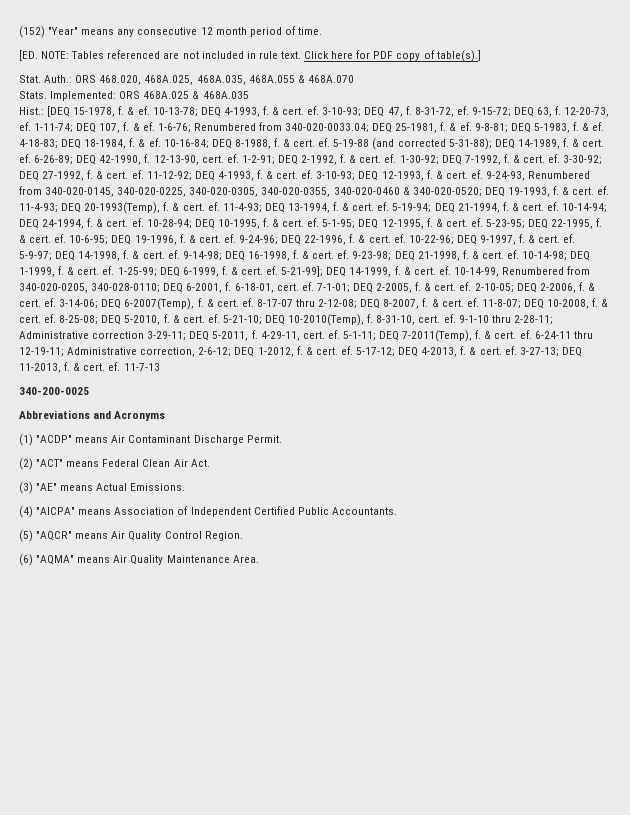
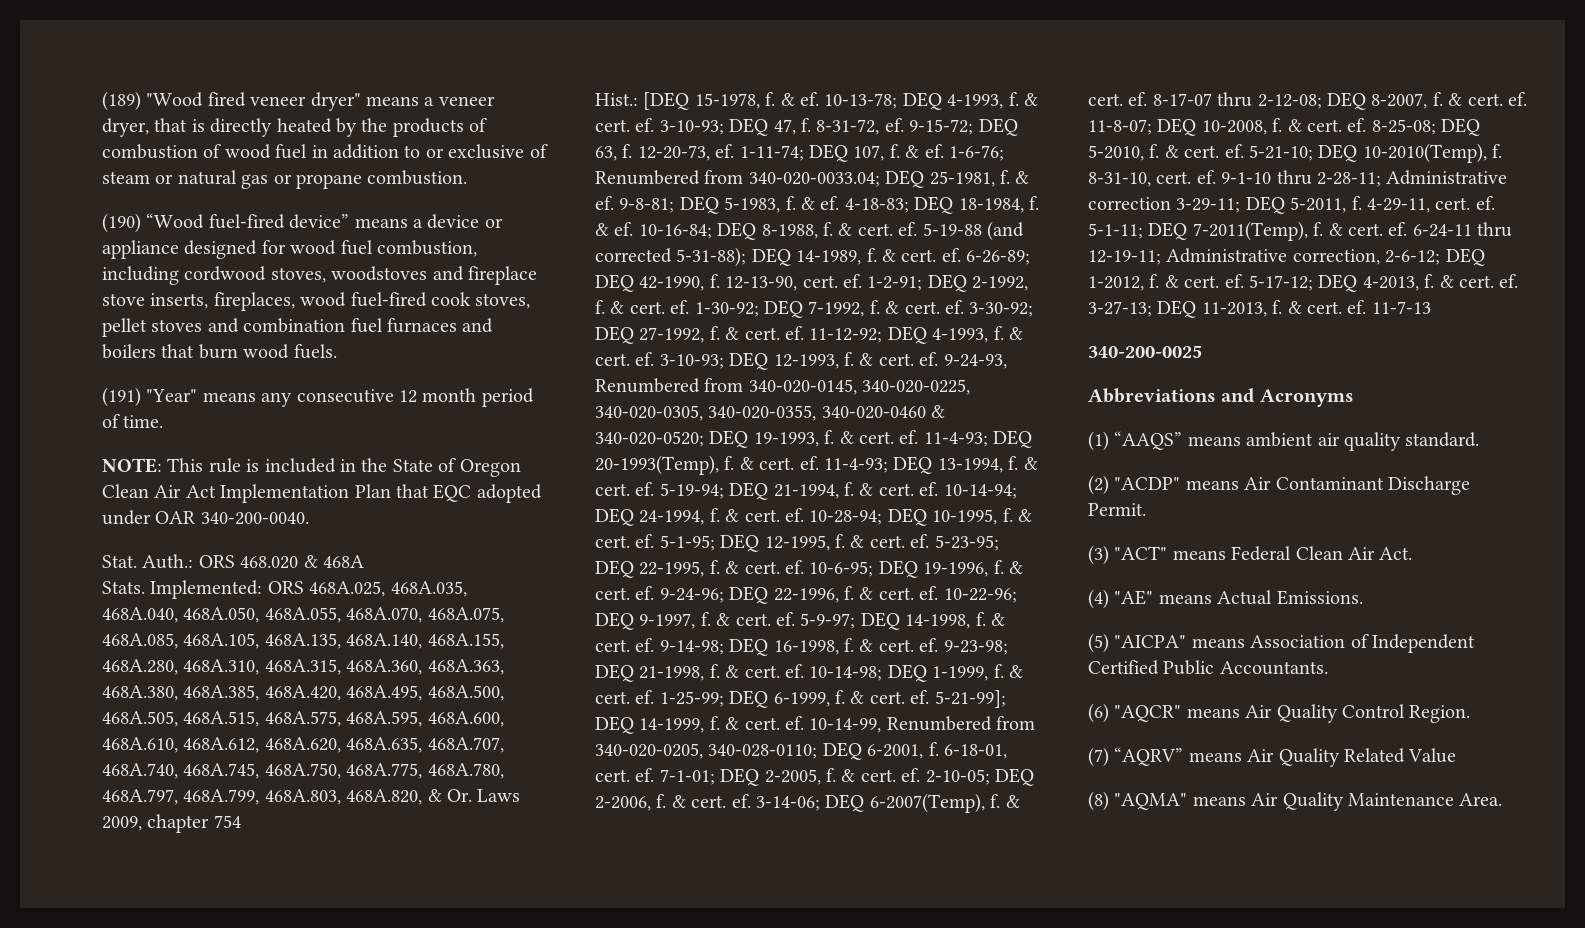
- (152) "Year" means any consecutive 12 month period of time.
+ (189) "Wood fired veneer dryer" means a veneer dryer, that is directly heated by the products of combustion of wood fuel in addition to or exclusive of steam or natural gas or propane combustion.
+ (190) “Wood fuel-fired device” means a device or appliance designed for wood fuel combustion, including cordwood stoves, woodstoves and fireplace stove inserts, fireplaces, wood fuel-fired cook stoves, pellet stoves and combination fuel furnaces and boilers that burn wood fuels.
+ (191) "Year" means any consecutive 12 month period of time.
- [ED. NOTE: Tables referenced are not included in rule text. Click here for PDF copy of table(s).]
- Stat. Auth.: ORS 468.020, 468A.025, 468A.035, 468A.055 & 468A.070
- Stats. Implemented: ORS 468A.025 & 468A.035
+ NOTE: This rule is included in the State of Oregon Clean Air Act Implementation Plan that EQC adopted under OAR 340-200-0040.
+ Stat. Auth.: ORS 468.020 & 468A
+ Stats. Implemented: ORS 468A.025, 468A.035, 468A.040, 468A.050, 468A.055, 468A.070, 468A.075, 468A.085, 468A.105, 468A.135, 468A.140, 468A.155, 468A.280, 468A.310, 468A.315, 468A.360, 468A.363, 468A.380, 468A.385, 468A.420, 468A.495, 468A.500, 468A.505, 468A.515, 468A.575, 468A.595, 468A.600, 468A.610, 468A.612, 468A.620, 468A.635, 468A.707, 468A.740, 468A.745, 468A.750, 468A.775, 468A.780, 468A.797, 468A.799, 468A.803, 468A.820, & Or. Laws 2009, chapter 754
- (1) "ACDP" means Air Contaminant Discharge Permit.
+ (1) “AAQS” means ambient air quality standard.
+ (2) "ACDP" means Air Contaminant Discharge Permit.
- (2) "ACT" means Federal Clean Air Act.
+ (3) "ACT" means Federal Clean Air Act.
- (3) "AE" means Actual Emissions.
+ (4) "AE" means Actual Emissions.
- (4) "AICPA" means Association of Independent Certified Public Accountants.
+ (5) "AICPA" means Association of Independent Certified Public Accountants.
- (5) "AQCR" means Air Quality Control Region.
+ (6) "AQCR" means Air Quality Control Region.
- (6) "AQMA" means Air Quality Maintenance Area.
+ (7) “AQRV” means Air Quality Related Value
+ (8) "AQMA" means Air Quality Maintenance Area.

